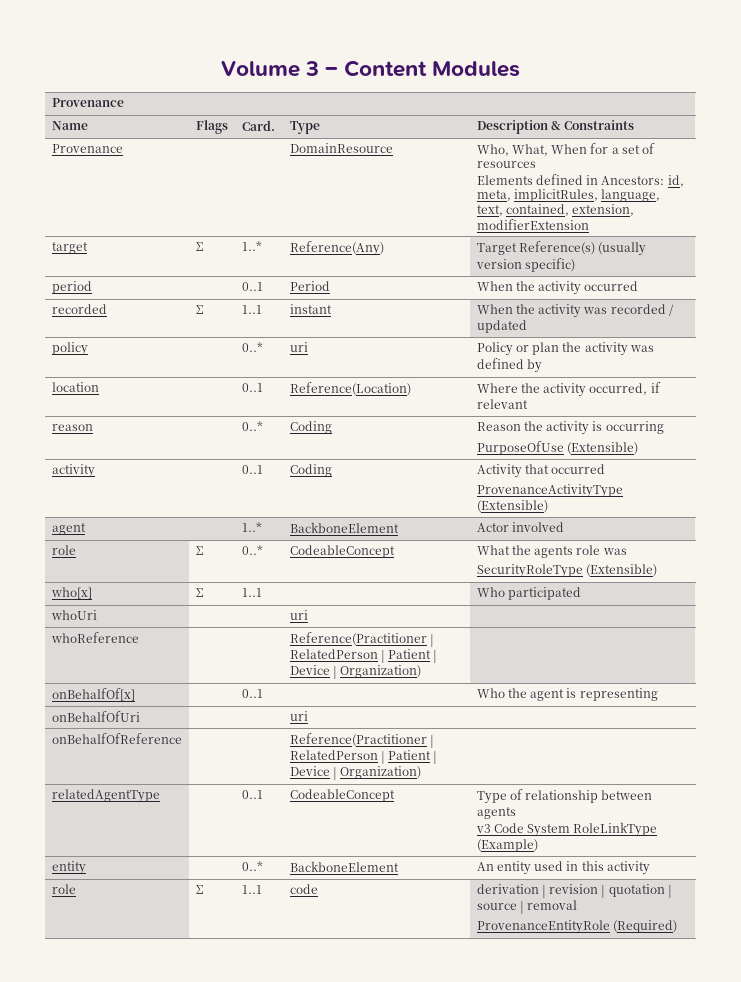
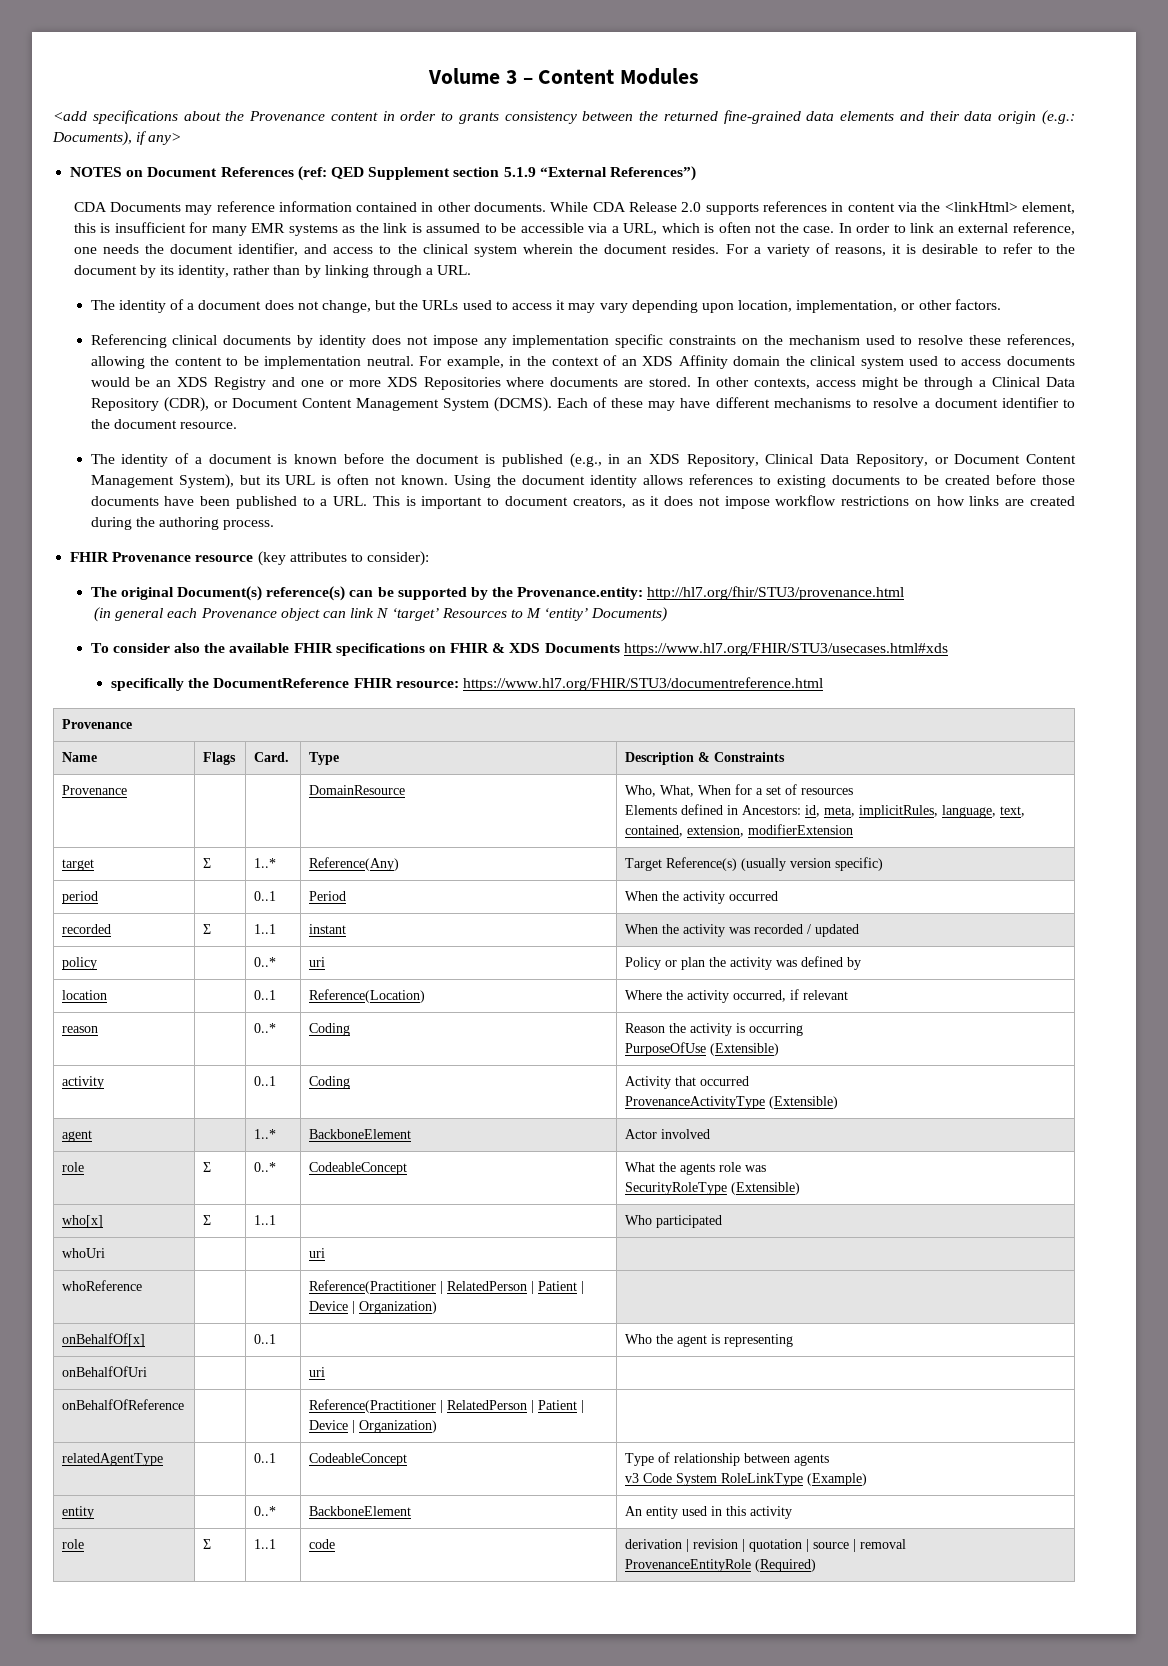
+ <add specifications about the Provenance content in order to grants consistency between the returned fine-grained data elements and their data origin (e.g.: Documents), if any>
+ NOTES on Document References (ref: QED Supplement section 5.1.9 “External References”)
+ CDA Documents may reference information contained in other documents. While CDA Release 2.0 supports references in content via the <linkHtml> element, this is insufficient for many EMR systems as the link is assumed to be accessible via a URL, which is often not the case. In order to link an external reference, one needs the document identifier, and access to the clinical system wherein the document resides. For a variety of reasons, it is desirable to refer to the document by its identity, rather than by linking through a URL.
+ The identity of a document does not change, but the URLs used to access it may vary depending upon location, implementation, or other factors.
+ Referencing clinical documents by identity does not impose any implementation specific constraints on the mechanism used to resolve these references, allowing the content to be implementation neutral. For example, in the context of an XDS Affinity domain the clinical system used to access documents would be an XDS Registry and one or more XDS Repositories where documents are stored. In other contexts, access might be through a Clinical Data Repository (CDR), or Document Content Management System (DCMS). Each of these may have different mechanisms to resolve a document identifier to the document resource.
+ The identity of a document is known before the document is published (e.g., in an XDS Repository, Clinical Data Repository, or Document Content Management System), but its URL is often not known. Using the document identity allows references to existing documents to be created before those documents have been published to a URL. This is important to document creators, as it does not impose workflow restrictions on how links are created during the authoring process.
+ FHIR Provenance resource (key attributes to consider):
+ The original Document(s) reference(s) can be supported by the Provenance.entity: http://hl7.org/fhir/STU3/provenance.html
+ (in general each Provenance object can link N ‘target’ Resources to M ‘entity’ Documents)
+ To consider also the available FHIR specifications on FHIR & XDS Documents https://www.hl7.org/FHIR/STU3/usecases.html#xds
+ specifically the DocumentReference FHIR resource: https://www.hl7.org/FHIR/STU3/documentreference.html

